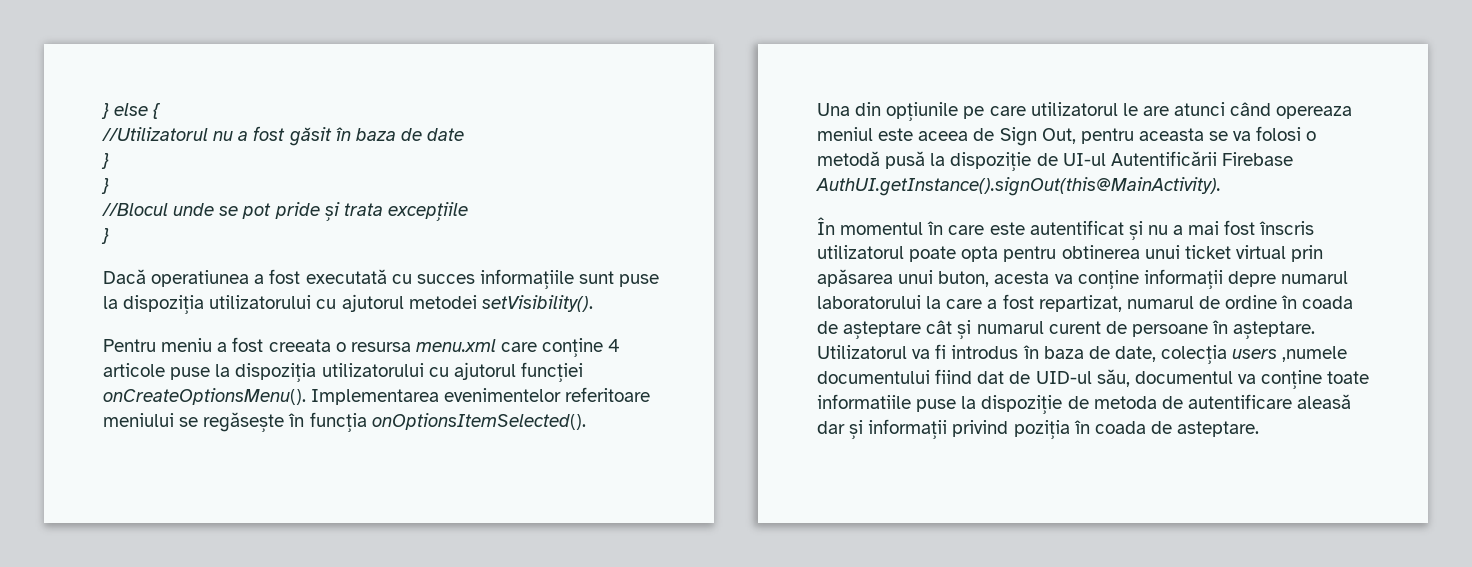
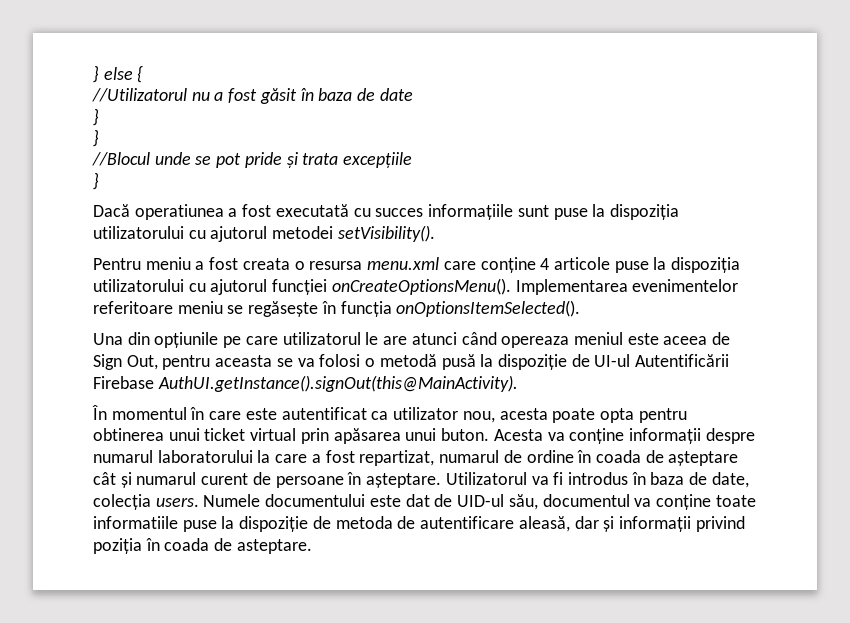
- Pentru meniu a fost creeata o resursa menu.xml care conține 4 articole puse la dispoziția utilizatorului cu ajutorul funcției onCreateOptionsMenu().
+ Pentru meniu a fost creata o resursa menu.xml care conține 4 articole puse la dispoziția utilizatorului cu ajutorul funcției onCreateOptionsMenu().
- Implementarea evenimentelor referitoare meniului se regăsește în funcția onOptionsItemSelected().
+ Implementarea evenimentelor referitoare meniu se regăsește în funcția onOptionsItemSelected().
- În momentul în care este autentificat și nu a mai fost înscris utilizatorul poate opta pentru obtinerea unui ticket virtual prin apăsarea unui buton, acesta va conține informații depre numarul laboratorului la care a fost repartizat, numarul de ordine în coada de așteptare cât și numarul curent de persoane în așteptare.
+ În momentul în care este autentificat ca utilizator nou, acesta poate opta pentru obtinerea unui ticket virtual prin apăsarea unui buton. Acesta va conține informații despre numarul laboratorului la care a fost repartizat, numarul de ordine în coada de așteptare cât și numarul curent de persoane în așteptare.
- Utilizatorul va fi introdus în baza de date, colecția users ,numele documentului fiind dat de UID-ul său, documentul va conține toate informatiile puse la dispoziție de metoda de autentificare aleasă dar și informații privind poziția în coada de asteptare.
+ Utilizatorul va fi introdus în baza de date, colecția users. Numele documentului este dat de UID-ul său, documentul va conține toate informatiile puse la dispoziție de metoda de autentificare aleasă, dar și informații privind poziția în coada de asteptare.

